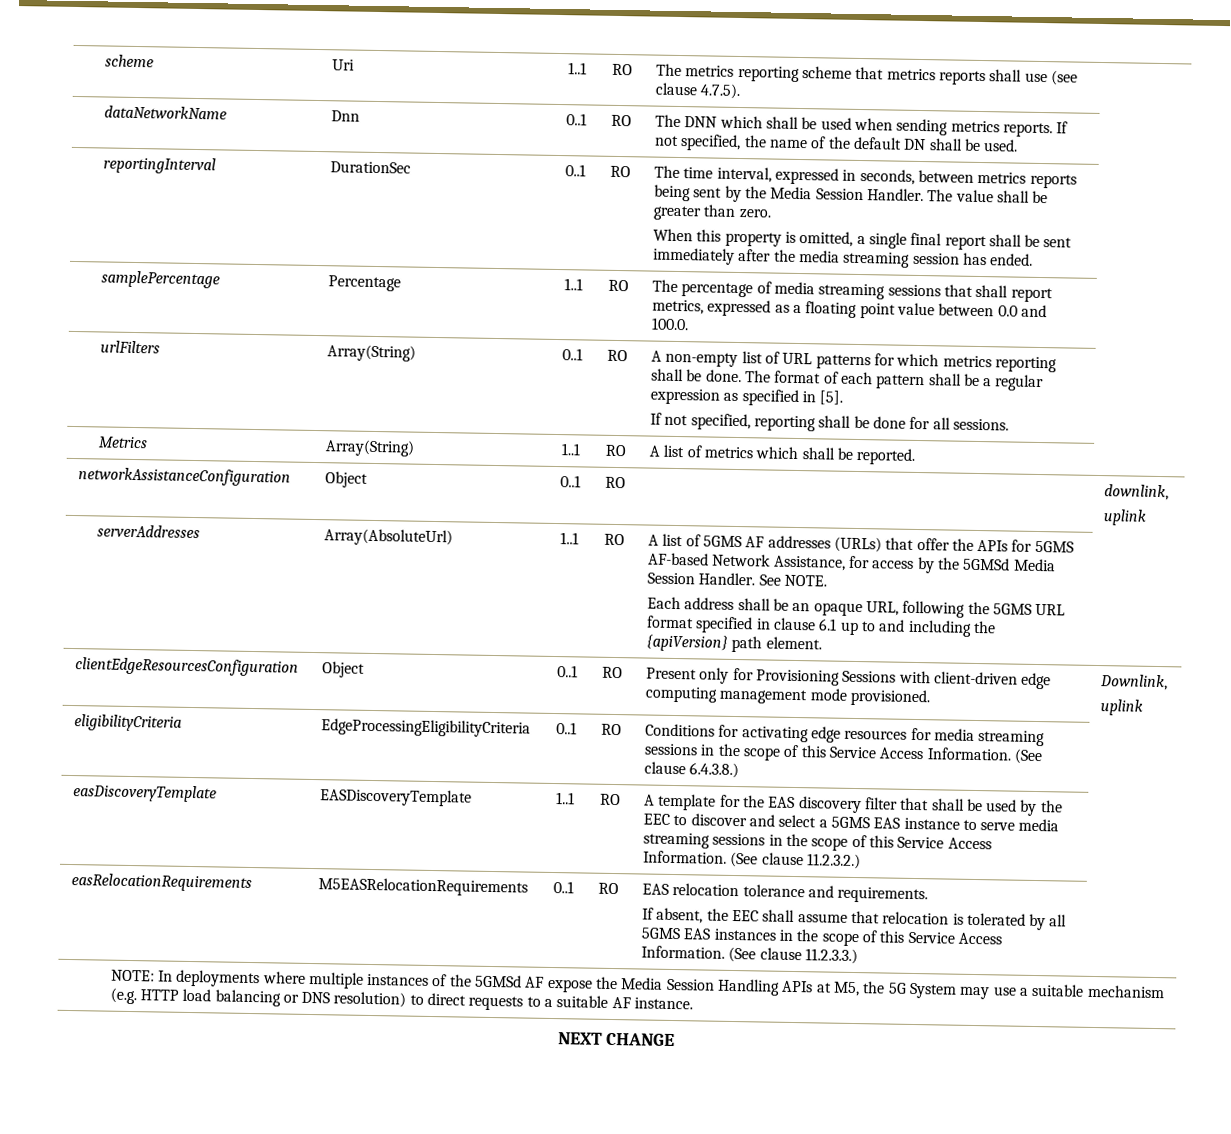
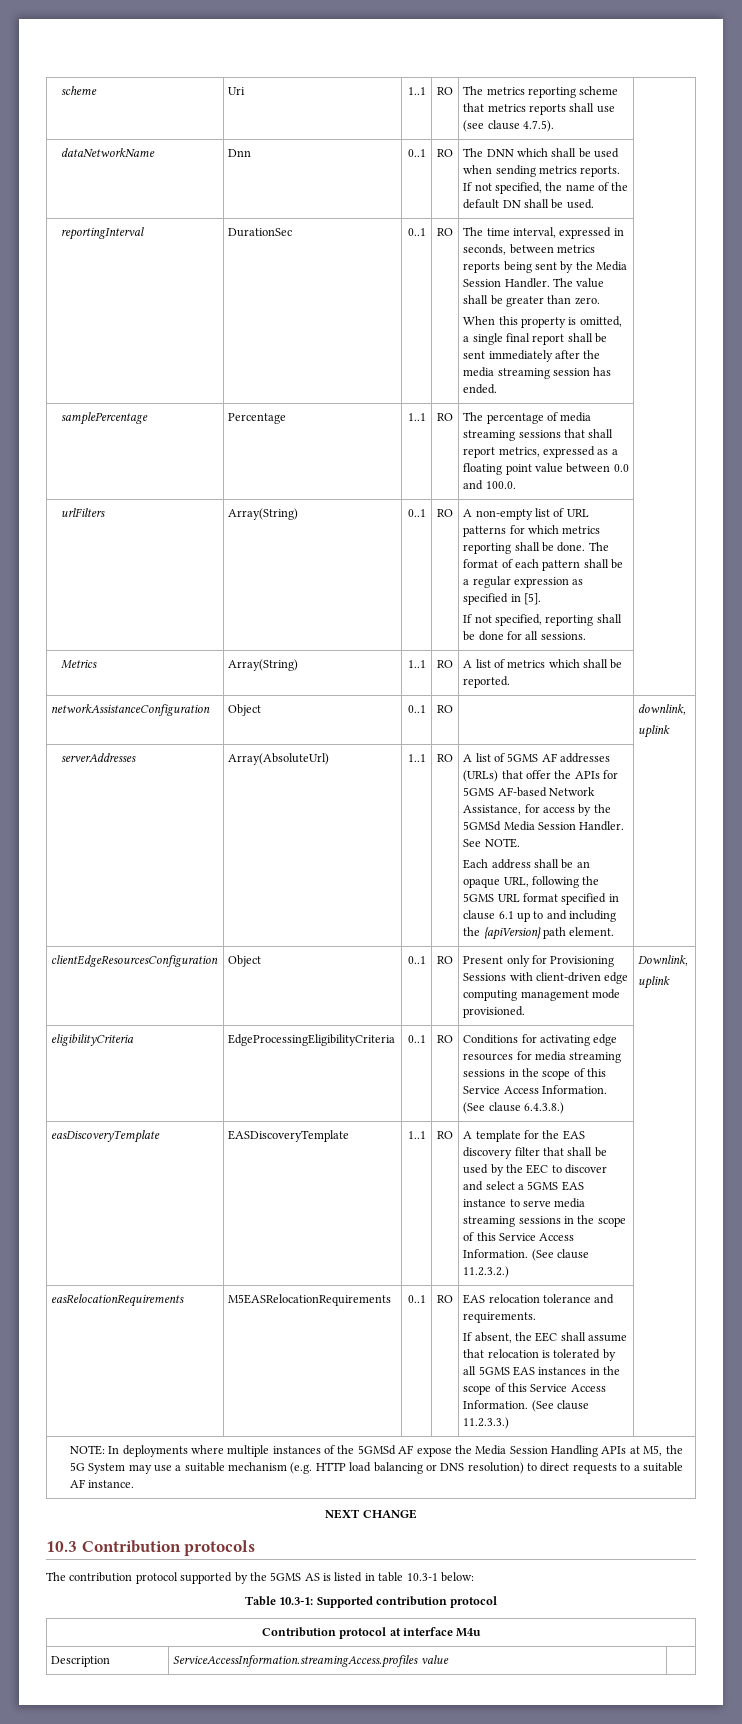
+ 10.3 Contribution protocols
+ The contribution protocol supported by the 5GMS AS is listed in table 10.3-1 below:
+ Table 10.3-1: Supported contribution protocol
+ Contribution protocol at interface M4u
+ Description | ServiceAccessInformation.streamingAccess.profiles value |

